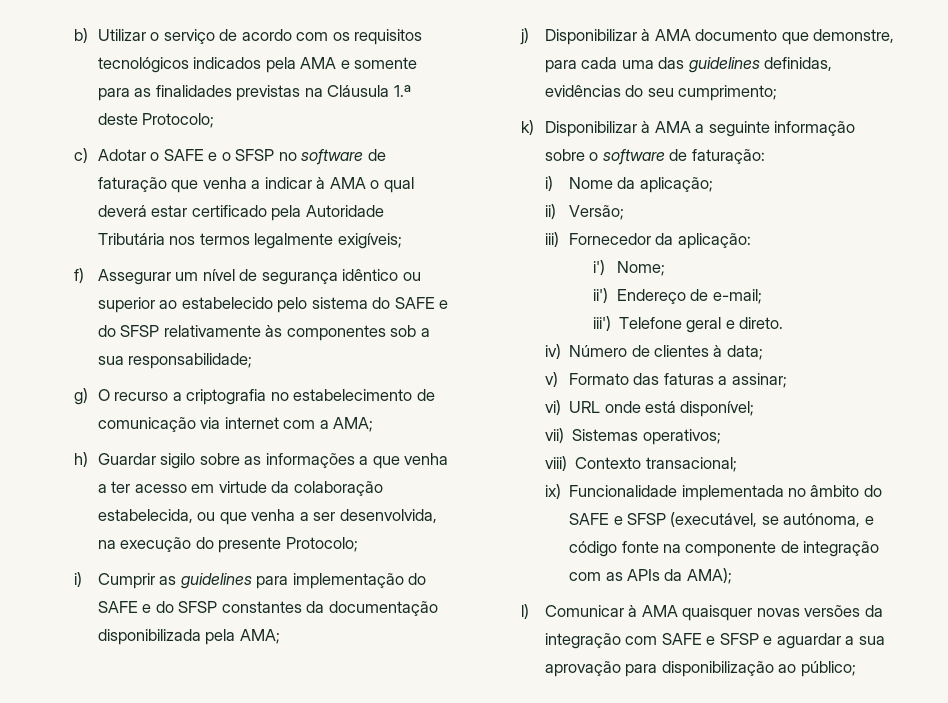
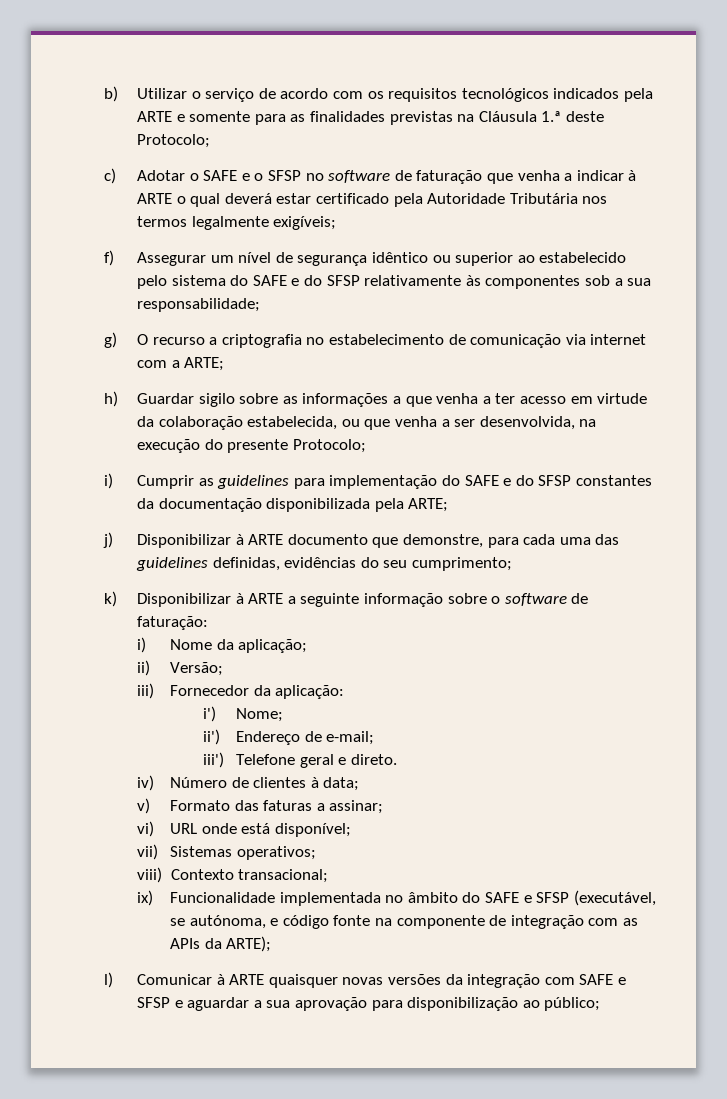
- b) Utilizar o serviço de acordo com os requisitos tecnológicos indicados pela AMA e somente para as finalidades previstas na Cláusula 1.ª deste Protocolo;
+ b) Utilizar o serviço de acordo com os requisitos tecnológicos indicados pela ARTE e somente para as finalidades previstas na Cláusula 1.ª deste Protocolo;
- c) Adotar o SAFE e o SFSP no software de faturação que venha a indicar à AMA o qual deverá estar certificado pela Autoridade Tributária nos termos legalmente exigíveis;
+ c) Adotar o SAFE e o SFSP no software de faturação que venha a indicar à ARTE o qual deverá estar certificado pela Autoridade Tributária nos termos legalmente exigíveis;
- g) O recurso a criptografia no estabelecimento de comunicação via internet com a AMA;
+ g) O recurso a criptografia no estabelecimento de comunicação via internet com a ARTE;
- i) Cumprir as guidelines para implementação do SAFE e do SFSP constantes da documentação disponibilizada pela AMA;
+ i) Cumprir as guidelines para implementação do SAFE e do SFSP constantes da documentação disponibilizada pela ARTE;
- j) Disponibilizar à AMA documento que demonstre, para cada uma das guidelines definidas, evidências do seu cumprimento;
+ j) Disponibilizar à ARTE documento que demonstre, para cada uma das guidelines definidas, evidências do seu cumprimento;
- k) Disponibilizar à AMA a seguinte informação sobre o software de faturação:
+ k) Disponibilizar à ARTE a seguinte informação sobre o software de faturação:
- ix) Funcionalidade implementada no âmbito do SAFE e SFSP (executável, se autónoma, e código fonte na componente de integração com as APIs da AMA);
+ ix) Funcionalidade implementada no âmbito do SAFE e SFSP (executável, se autónoma, e código fonte na componente de integração com as APIs da ARTE);
- l) Comunicar à AMA quaisquer novas versões da integração com SAFE e SFSP e aguardar a sua aprovação para disponibilização ao público;
+ l) Comunicar à ARTE quaisquer novas versões da integração com SAFE e SFSP e aguardar a sua aprovação para disponibilização ao público;

